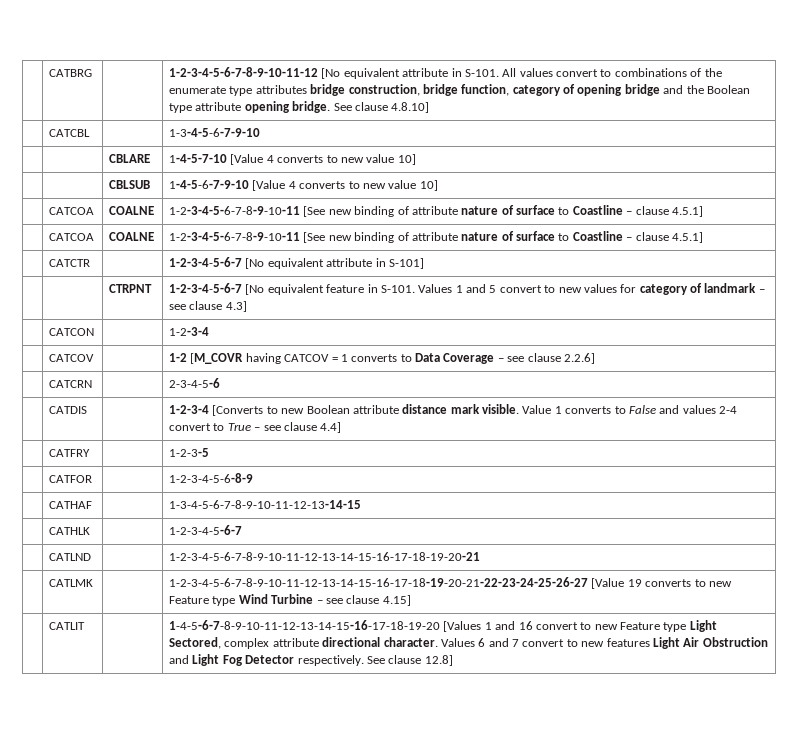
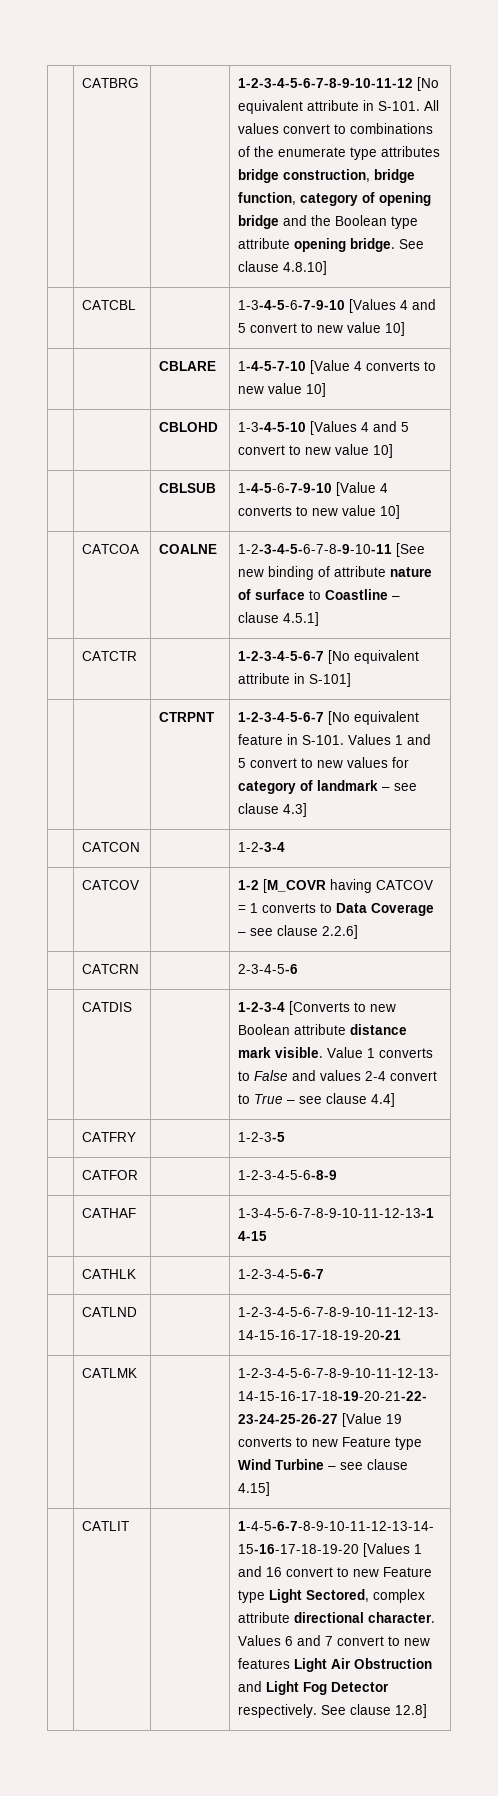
- | CATCBL | | 1-3-4-5-6-7-9-10
+ | CATCBL | | 1-3-4-5-6-7-9-10 [Values 4 and 5 convert to new value 10]
+ | | CBLOHD | 1-3-4-5-10 [Values 4 and 5 convert to new value 10]
  | | CBLSUB | 1-4-5-6-7-9-10 [Value 4 converts to new value 10]
- | CATCOA | COALNE | 1-2-3-4-5-6-7-8-9-10-11 [See new binding of attribute nature of surface to Coastline – clause 4.5.1]

